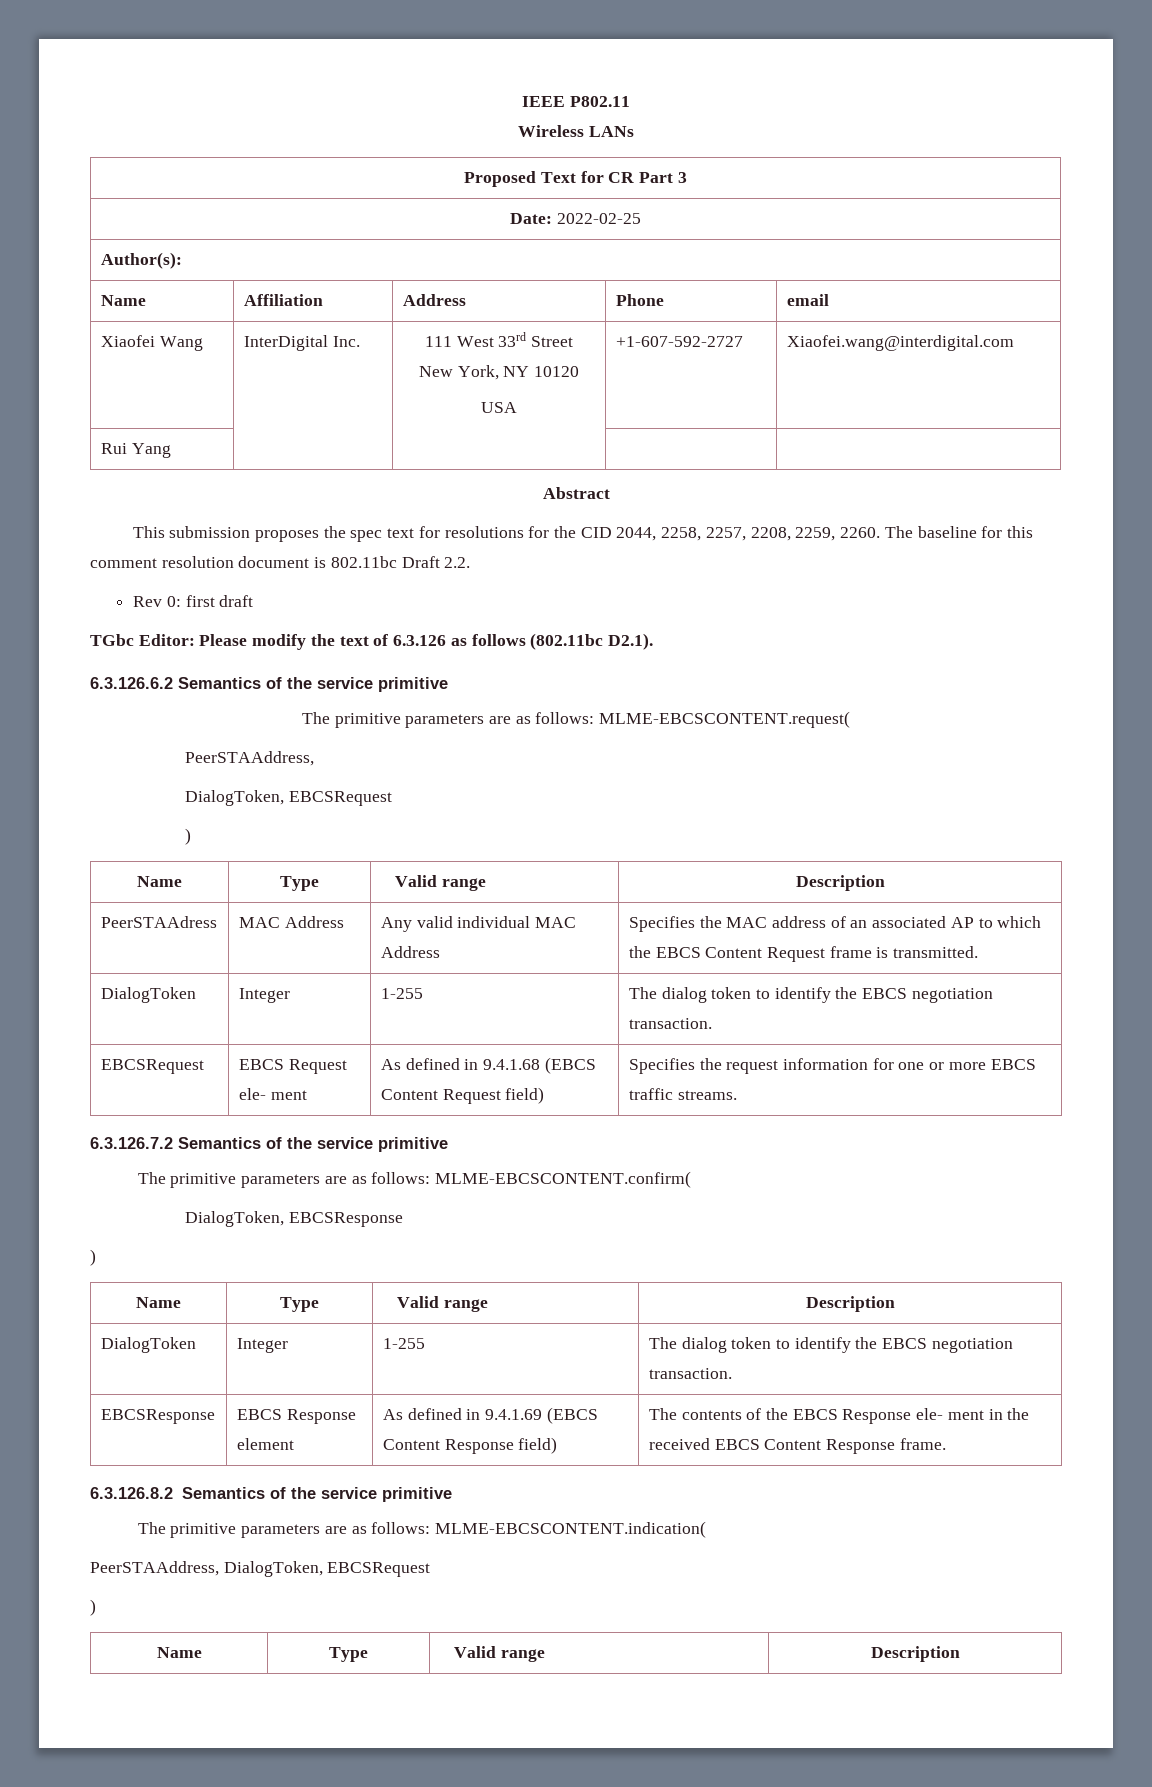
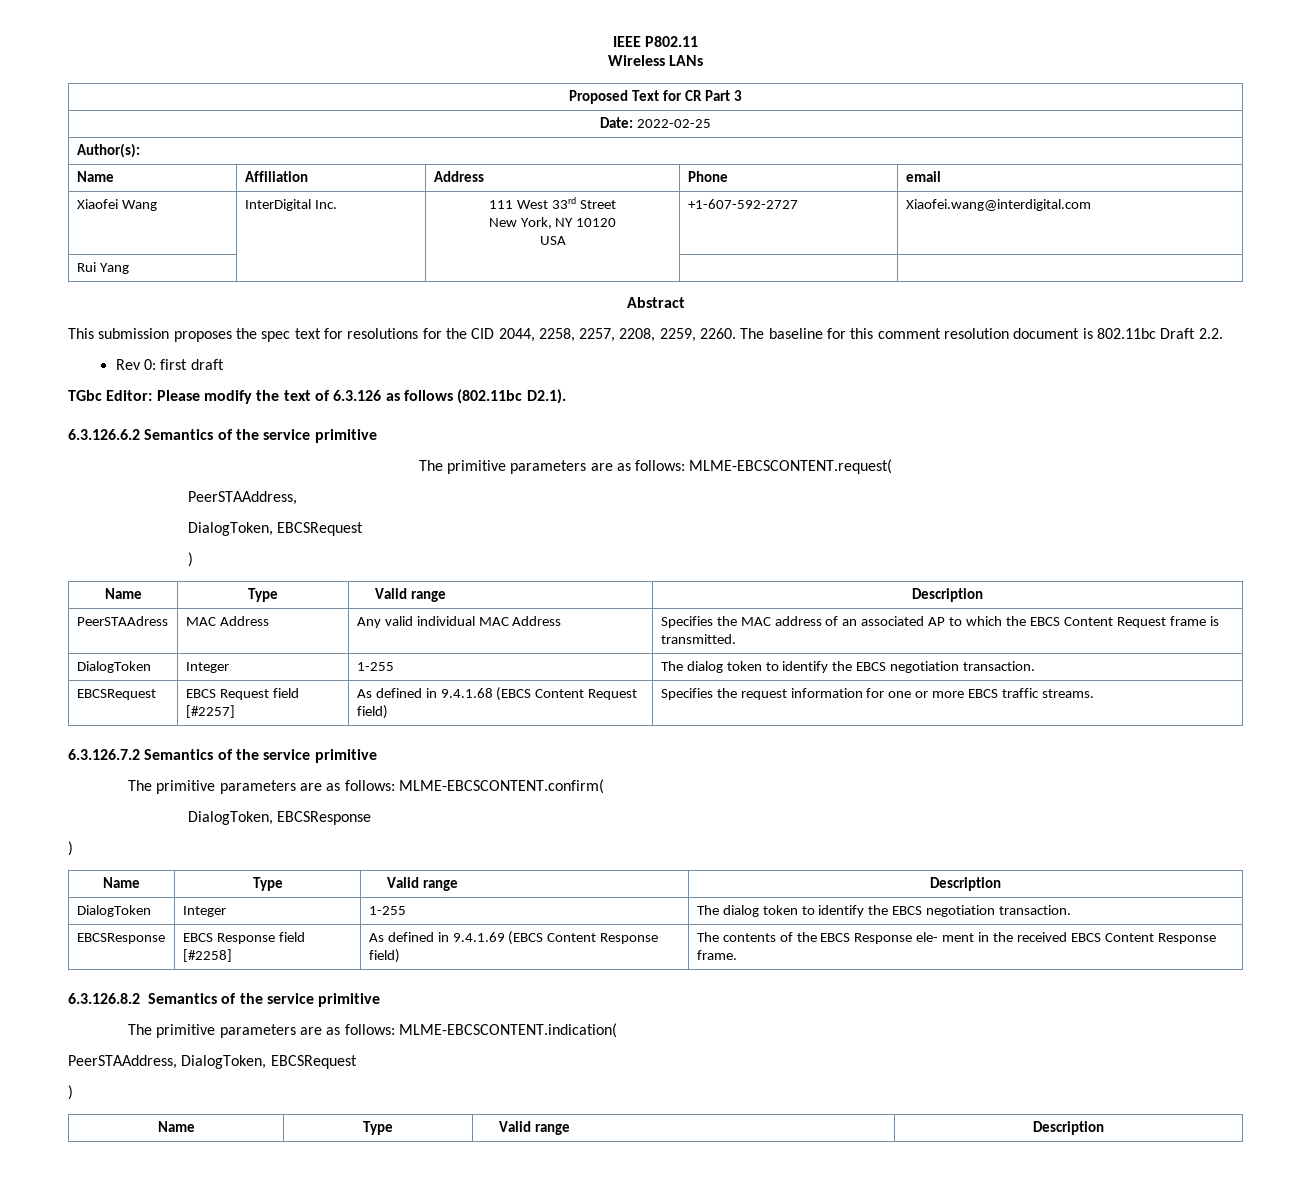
- EBCSRequest | EBCS Request ele- ment | As defined in 9.4.1.68 (EBCS Content Request field) | Specifies the request information for one or more EBCS traffic streams.
+ EBCSRequest | EBCS Request field [#2257] | As defined in 9.4.1.68 (EBCS Content Request field) | Specifies the request information for one or more EBCS traffic streams.
- EBCSResponse | EBCS Response element | As defined in 9.4.1.69 (EBCS Content Response field) | The contents of the EBCS Response ele- ment in the received EBCS Content Response frame.
+ EBCSResponse | EBCS Response field [#2258] | As defined in 9.4.1.69 (EBCS Content Response field) | The contents of the EBCS Response ele- ment in the received EBCS Content Response frame.

